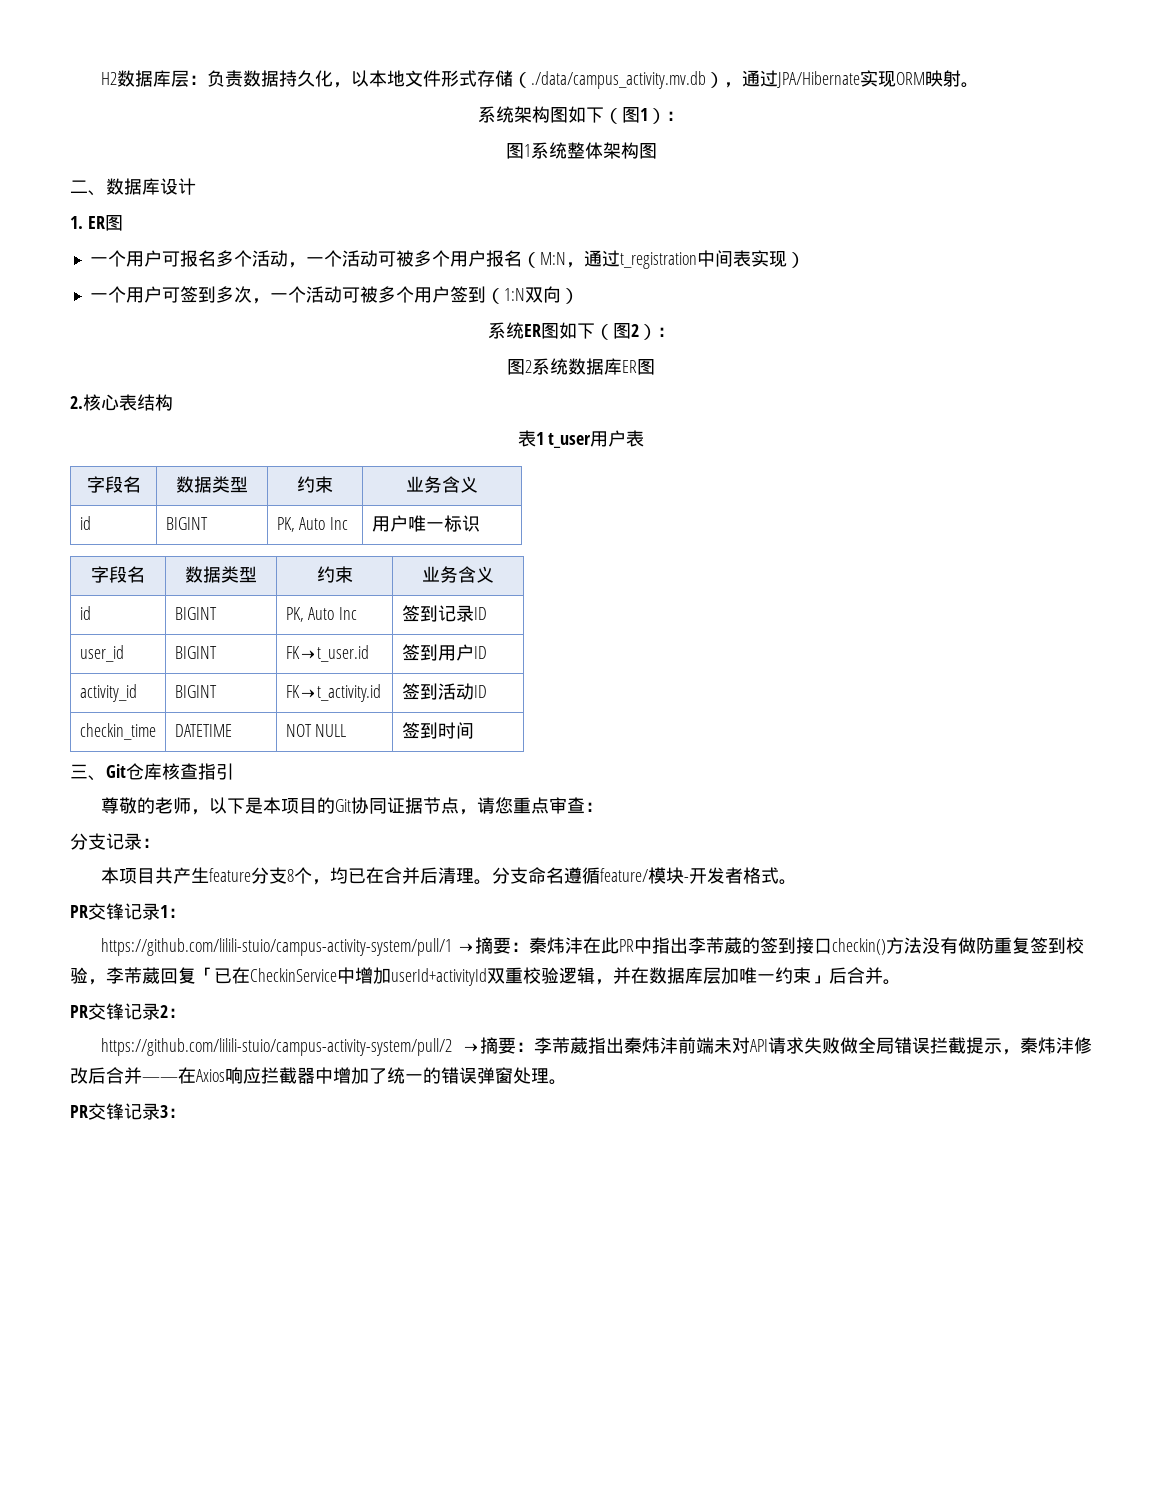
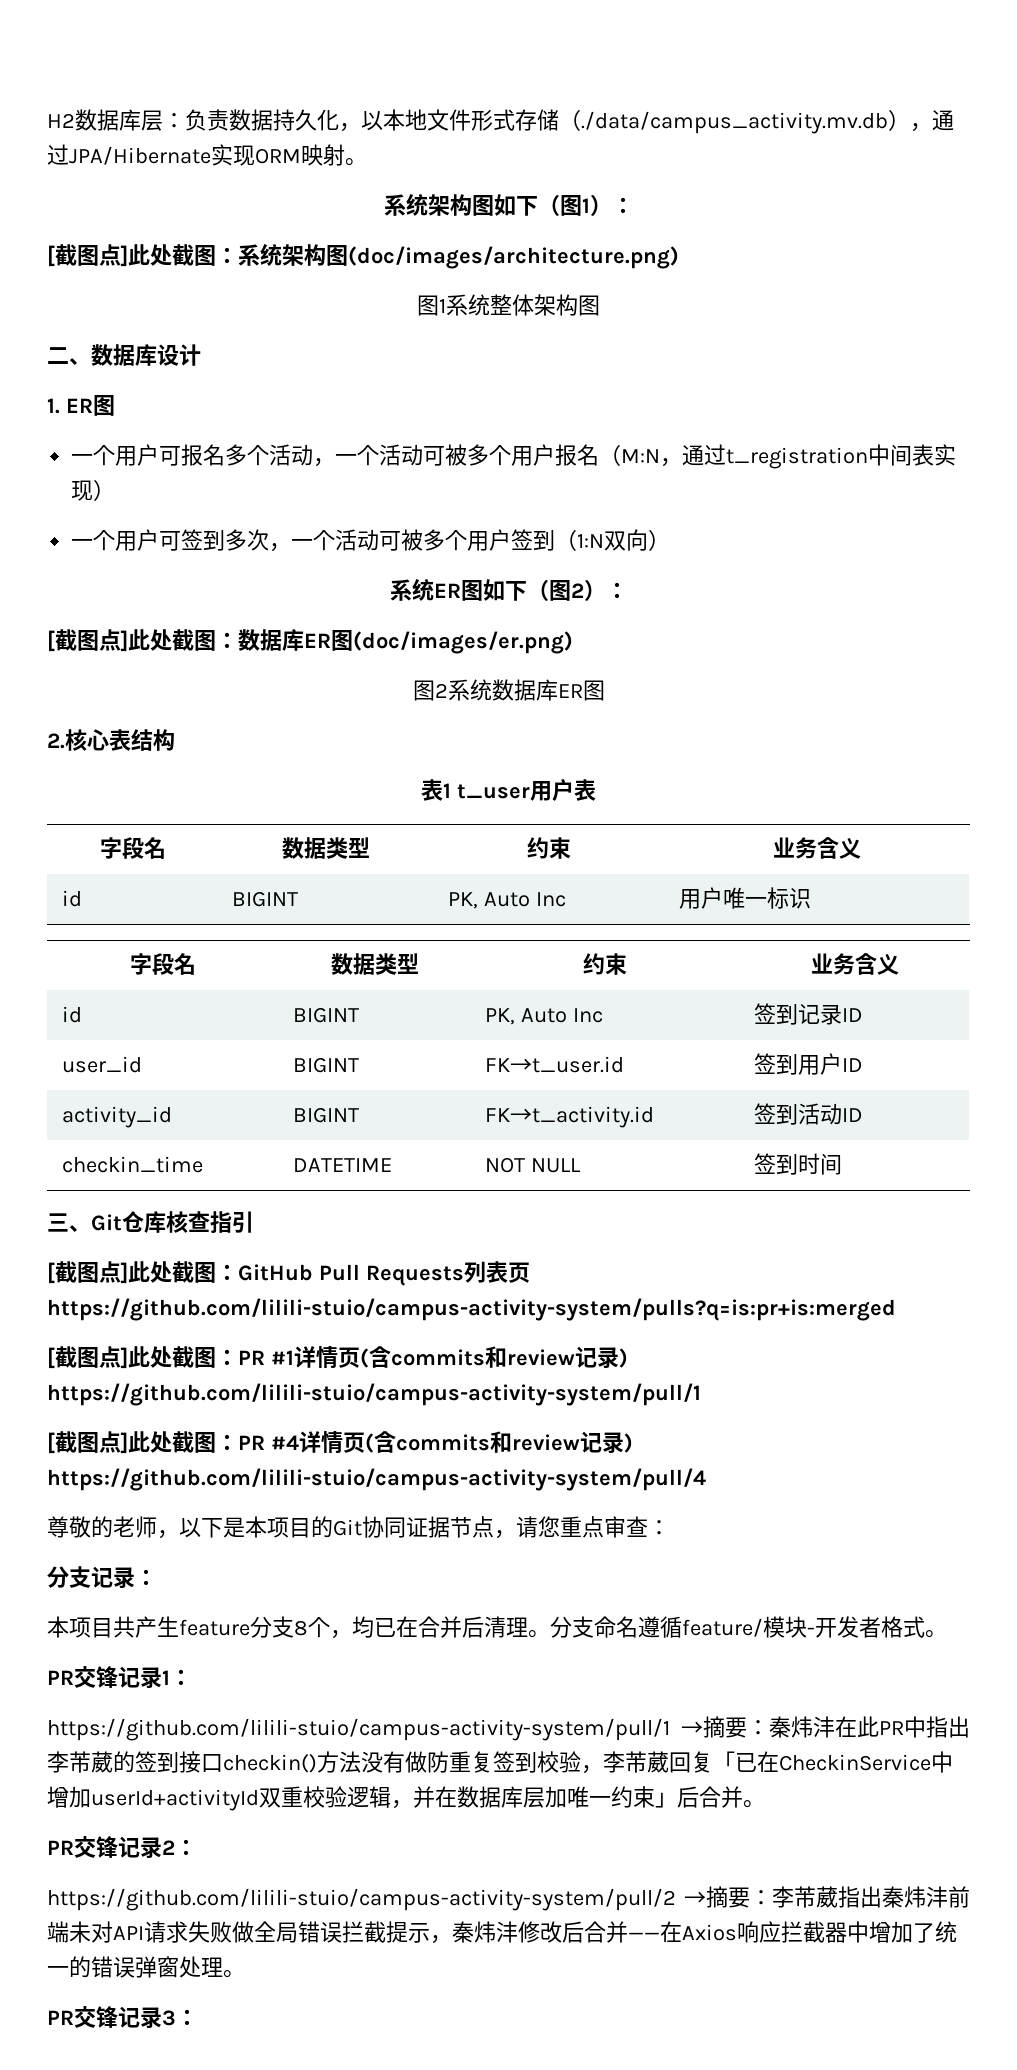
+ [截图点]此处截图：系统架构图(doc/images/architecture.png)
+ [截图点]此处截图：数据库ER图(doc/images/er.png)
+ [截图点]此处截图：GitHub Pull Requests列表页https://github.com/lilili-stuio/campus-activity-system/pulls?q=is:pr+is:merged
+ [截图点]此处截图：PR #1详情页(含commits和review记录) https://github.com/lilili-stuio/campus-activity-system/pull/1
+ [截图点]此处截图：PR #4详情页(含commits和review记录) https://github.com/lilili-stuio/campus-activity-system/pull/4

